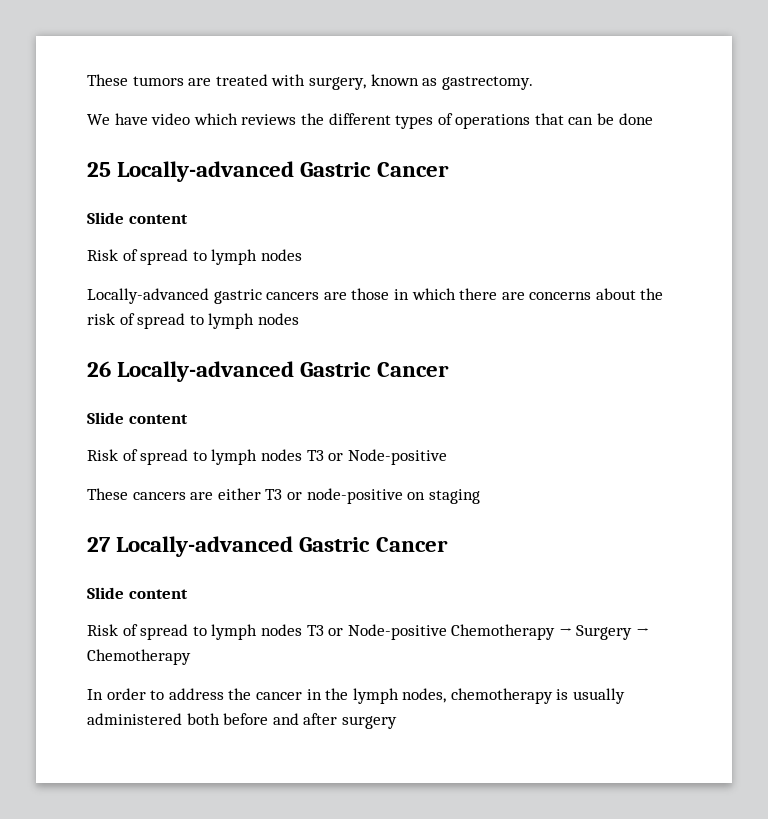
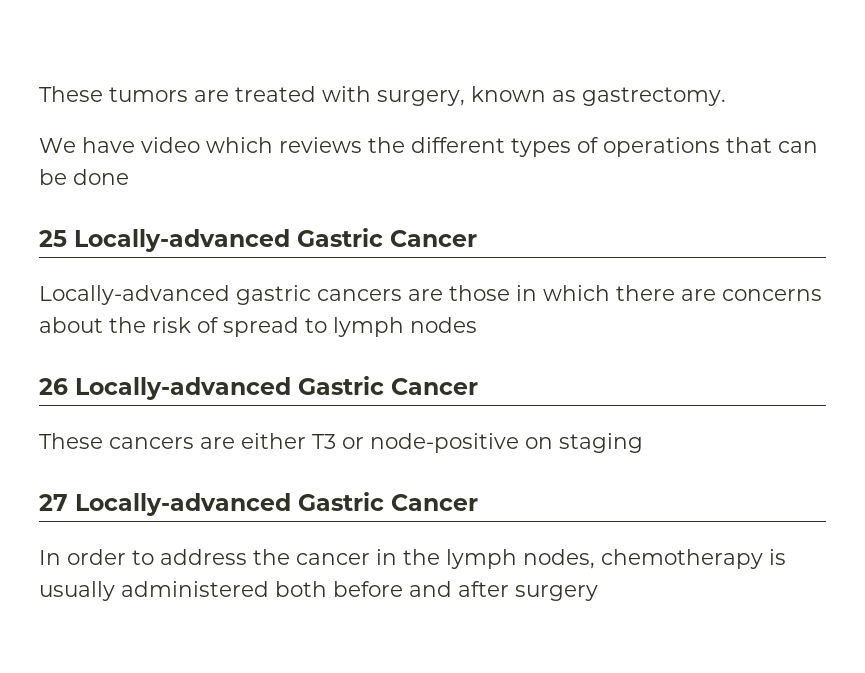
  25 Locally-advanced Gastric Cancer
- Slide content
- Risk of spread to lymph nodes
  26 Locally-advanced Gastric Cancer
- Slide content
- Risk of spread to lymph nodes T3 or Node-positive
  27 Locally-advanced Gastric Cancer
- Slide content
- Risk of spread to lymph nodes T3 or Node-positive Chemotherapy → Surgery → Chemotherapy

